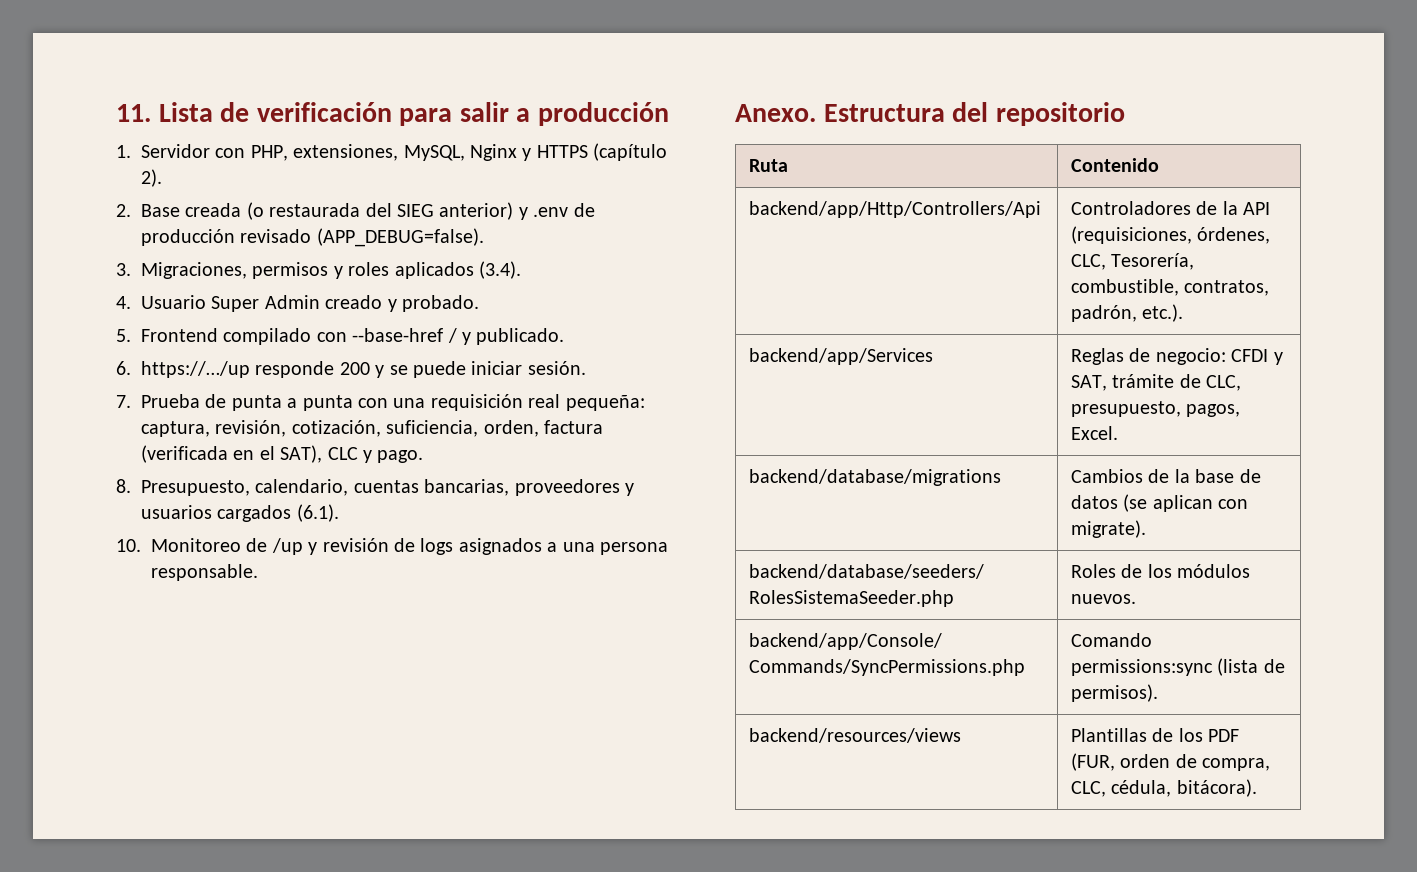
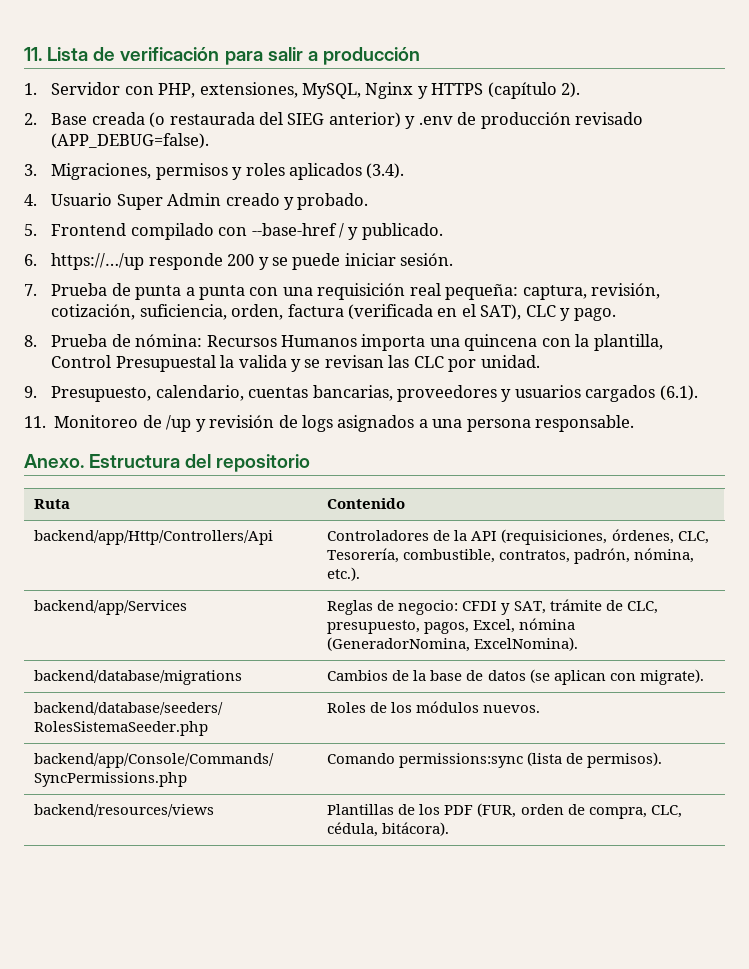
- 8. Presupuesto, calendario, cuentas bancarias, proveedores y usuarios cargados (6.1).
+ 8. Prueba de nómina: Recursos Humanos importa una quincena con la plantilla, Control Presupuestal la valida y se revisan las CLC por unidad.
+ 9. Presupuesto, calendario, cuentas bancarias, proveedores y usuarios cargados (6.1).
- 10. Monitoreo de /up y revisión de logs asignados a una persona responsable.
+ 11. Monitoreo de /up y revisión de logs asignados a una persona responsable.
- backend/app/Http/Controllers/Api | Controladores de la API (requisiciones, órdenes, CLC, Tesorería, combustible, contratos, padrón, etc.).
+ backend/app/Http/Controllers/Api | Controladores de la API (requisiciones, órdenes, CLC, Tesorería, combustible, contratos, padrón, nómina, etc.).
- backend/app/Services | Reglas de negocio: CFDI y SAT, trámite de CLC, presupuesto, pagos, Excel.
+ backend/app/Services | Reglas de negocio: CFDI y SAT, trámite de CLC, presupuesto, pagos, Excel, nómina (GeneradorNomina, ExcelNomina).

